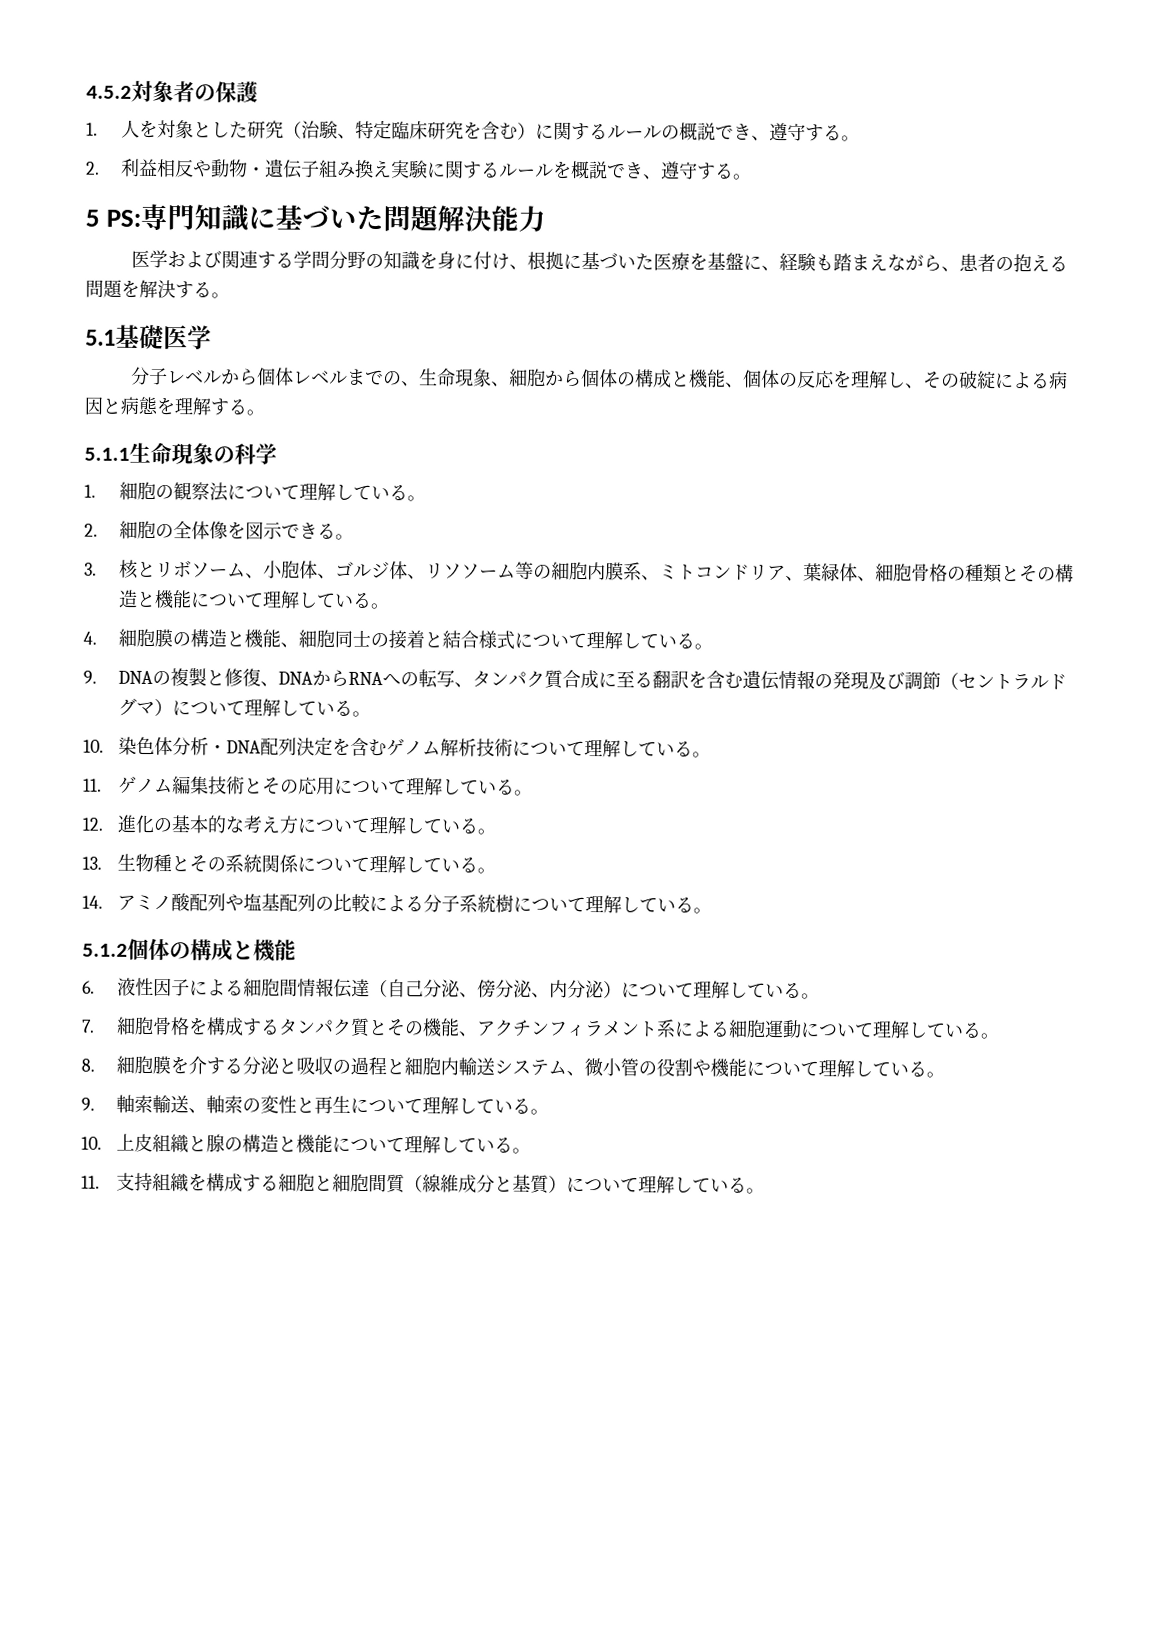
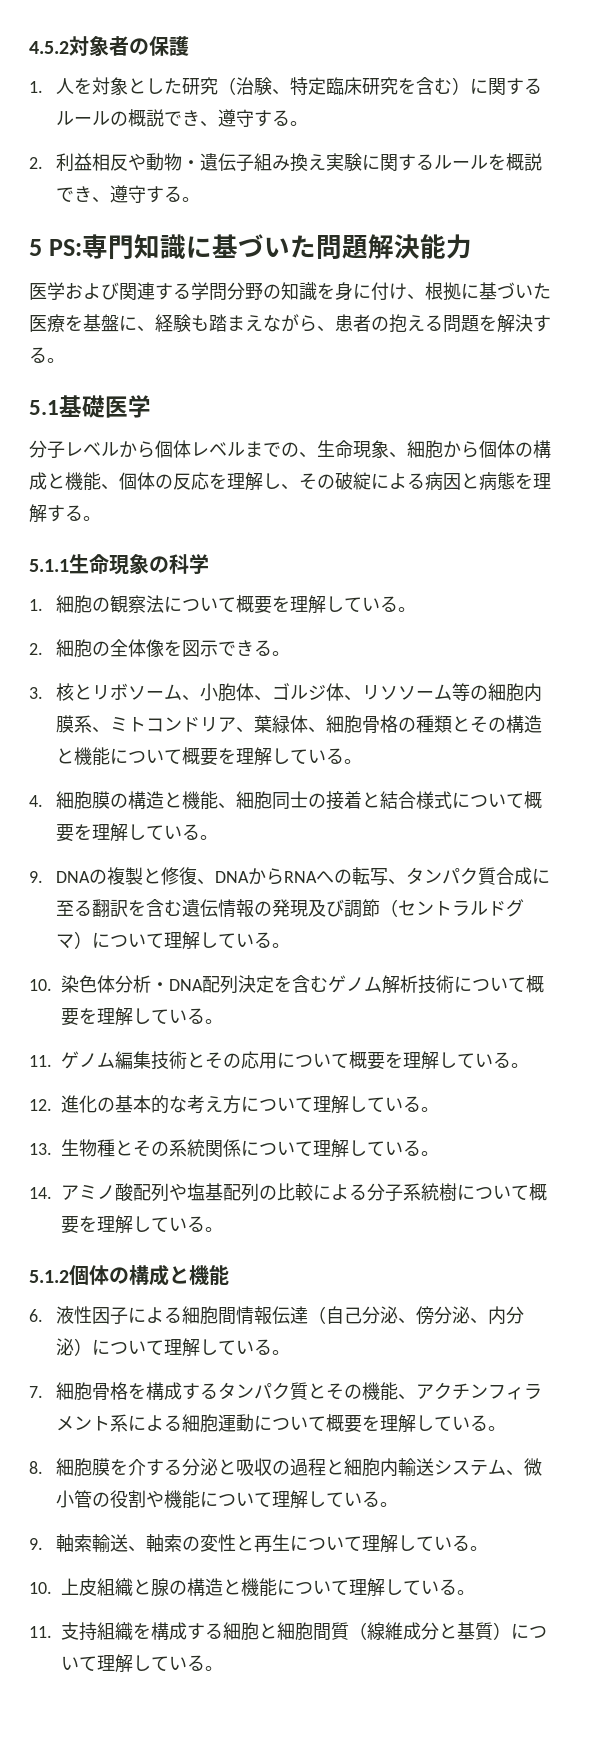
- 1.細胞の観察法について理解している。
+ 1.細胞の観察法について概要を理解している。
- 3.核とリボソーム、小胞体、ゴルジ体、リソソーム等の細胞内膜系、ミトコンドリア、葉緑体、細胞骨格の種類とその構造と機能について理解している。
+ 3.核とリボソーム、小胞体、ゴルジ体、リソソーム等の細胞内膜系、ミトコンドリア、葉緑体、細胞骨格の種類とその構造と機能について概要を理解している。
- 4.細胞膜の構造と機能、細胞同士の接着と結合様式について理解している。
+ 4.細胞膜の構造と機能、細胞同士の接着と結合様式について概要を理解している。
- 10.染色体分析・DNA配列決定を含むゲノム解析技術について理解している。
+ 10.染色体分析・DNA配列決定を含むゲノム解析技術について概要を理解している。
- 11.ゲノム編集技術とその応用について理解している。
+ 11.ゲノム編集技術とその応用について概要を理解している。
- 14.アミノ酸配列や塩基配列の比較による分子系統樹について理解している。
+ 14.アミノ酸配列や塩基配列の比較による分子系統樹について概要を理解している。
- 7.細胞骨格を構成するタンパク質とその機能、アクチンフィラメント系による細胞運動について理解している。
+ 7.細胞骨格を構成するタンパク質とその機能、アクチンフィラメント系による細胞運動について概要を理解している。

